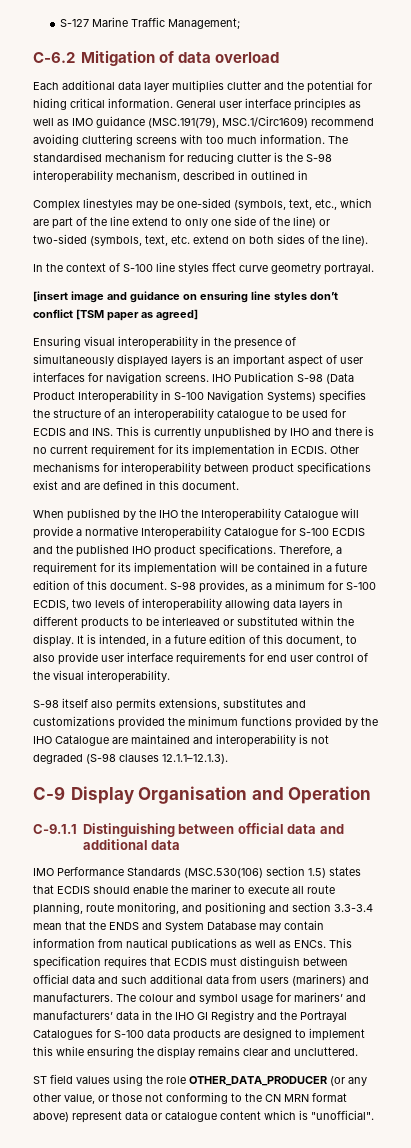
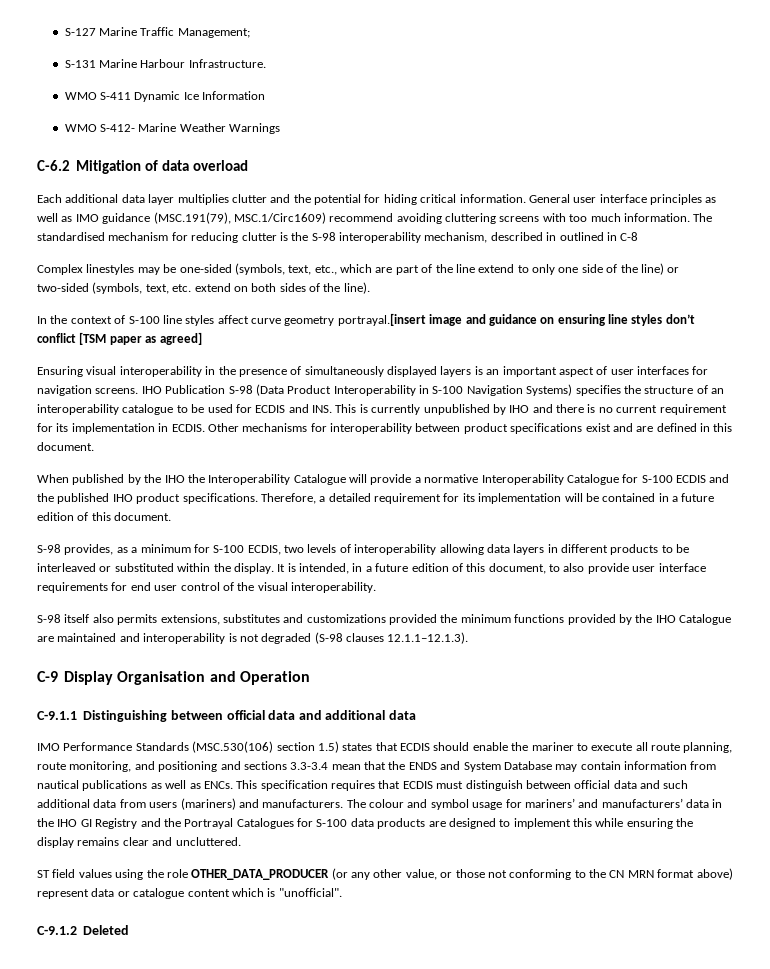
+ S-131 Marine Harbour Infrastructure.
+ WMO S-411 Dynamic Ice Information
+ WMO S-412- Marine Weather Warnings
- The standardised mechanism for reducing clutter is the S-98 interoperability mechanism, described in outlined in
+ The standardised mechanism for reducing clutter is the S-98 interoperability mechanism, described in outlined in C-8
- In the context of S-100 line styles ffect curve geometry portrayal.
- [insert image and guidance on ensuring line styles don’t conflict [TSM paper as agreed]
+ In the context of S-100 line styles affect curve geometry portrayal.[insert image and guidance on ensuring line styles don’t conflict [TSM paper as agreed]
- Therefore, a requirement for its implementation will be contained in a future edition of this document. S-98 provides, as a minimum for S-100 ECDIS, two levels of interoperability allowing data layers in different products to be interleaved or substituted within the display.
+ Therefore, a detailed requirement for its implementation will be contained in a future edition of this document.
+ S-98 provides, as a minimum for S-100 ECDIS, two levels of interoperability allowing data layers in different products to be interleaved or substituted within the display.
- IMO Performance Standards (MSC.530(106) section 1.5) states that ECDIS should enable the mariner to execute all route planning, route monitoring, and positioning and section 3.3-3.4 mean that the ENDS and System Database may contain information from nautical publications as well as ENCs.
+ IMO Performance Standards (MSC.530(106) section 1.5) states that ECDIS should enable the mariner to execute all route planning, route monitoring, and positioning and sections 3.3-3.4 mean that the ENDS and System Database may contain information from nautical publications as well as ENCs.
+ C-9.1.2 Deleted

